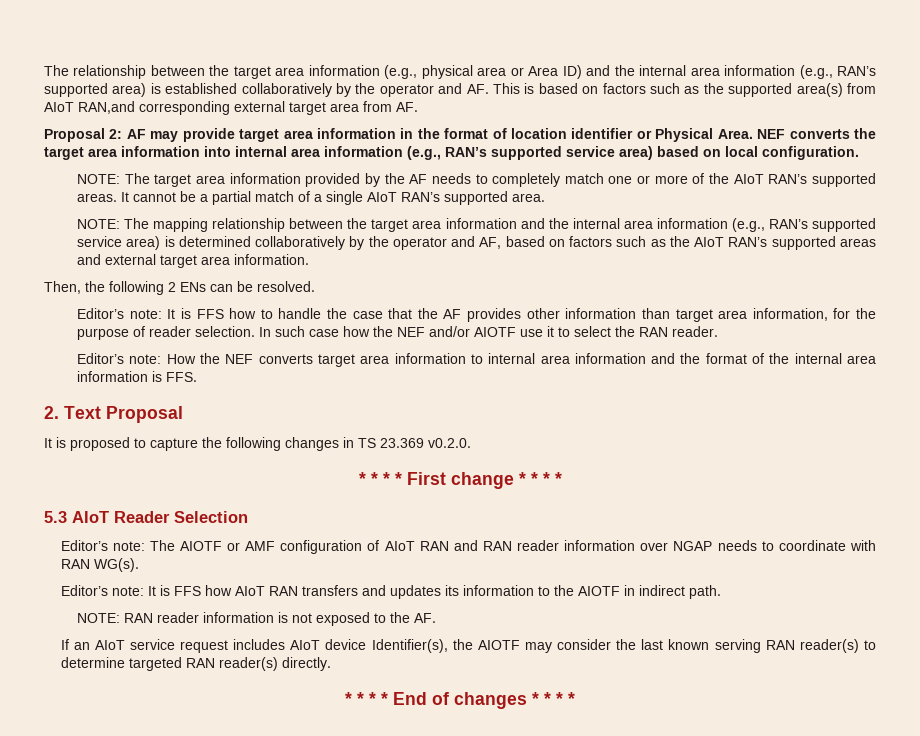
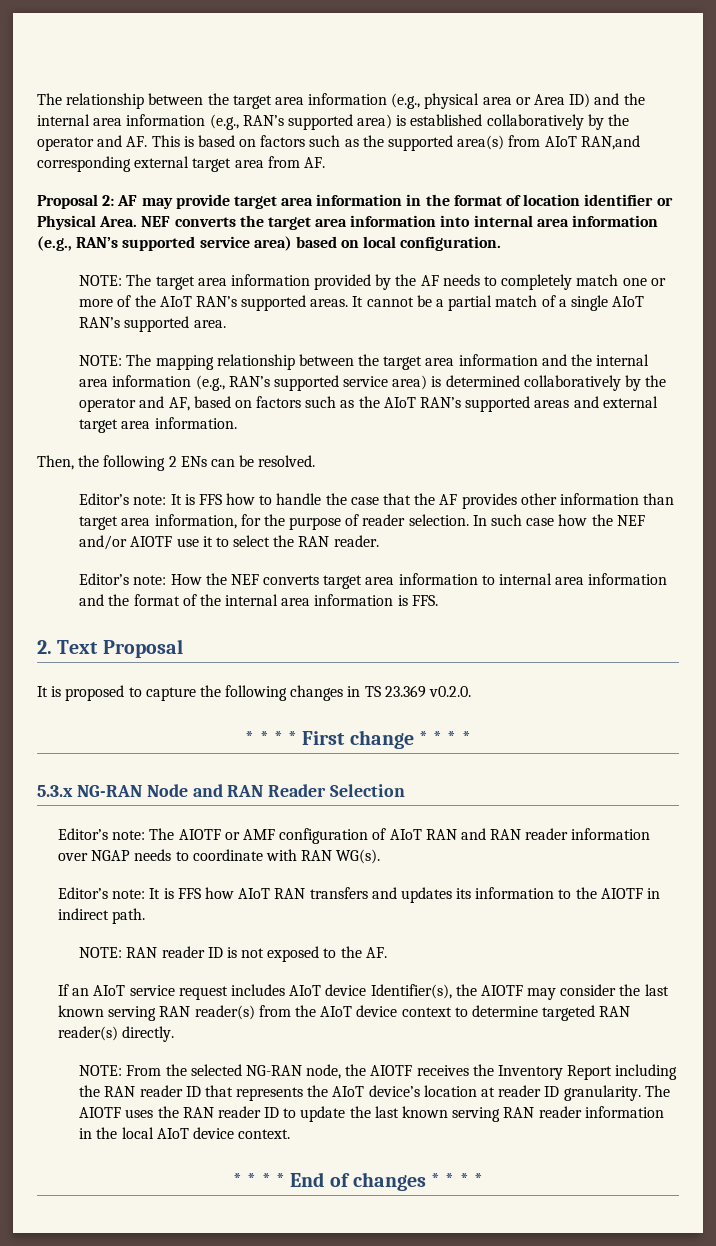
- 5.3 AIoT Reader Selection
+ 5.3.x NG-RAN Node and RAN Reader Selection
- NOTE: RAN reader information is not exposed to the AF.
+ NOTE: RAN reader ID is not exposed to the AF.
- If an AIoT service request includes AIoT device Identifier(s), the AIOTF may consider the last known serving RAN reader(s) to determine targeted RAN reader(s) directly.
+ If an AIoT service request includes AIoT device Identifier(s), the AIOTF may consider the last known serving RAN reader(s) from the AIoT device context to determine targeted RAN reader(s) directly.
+ NOTE: From the selected NG-RAN node, the AIOTF receives the Inventory Report including the RAN reader ID that represents the AIoT device’s location at reader ID granularity. The AIOTF uses the RAN reader ID to update the last known serving RAN reader information in the local AIoT device context.

